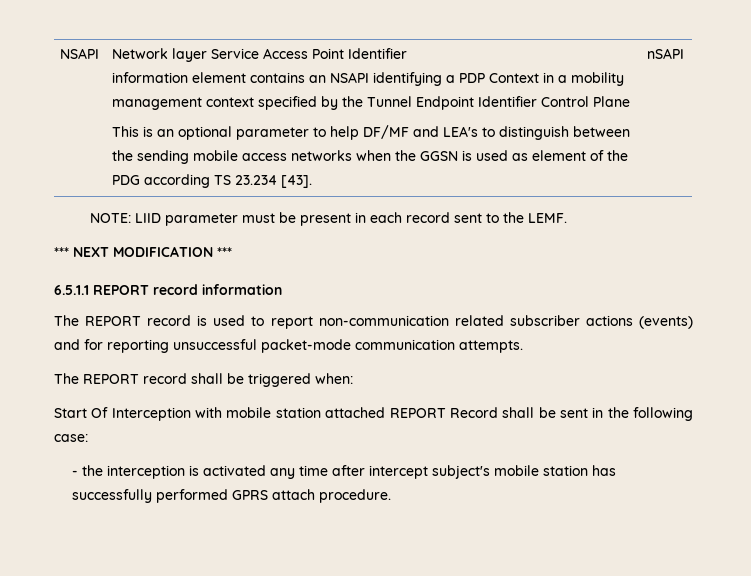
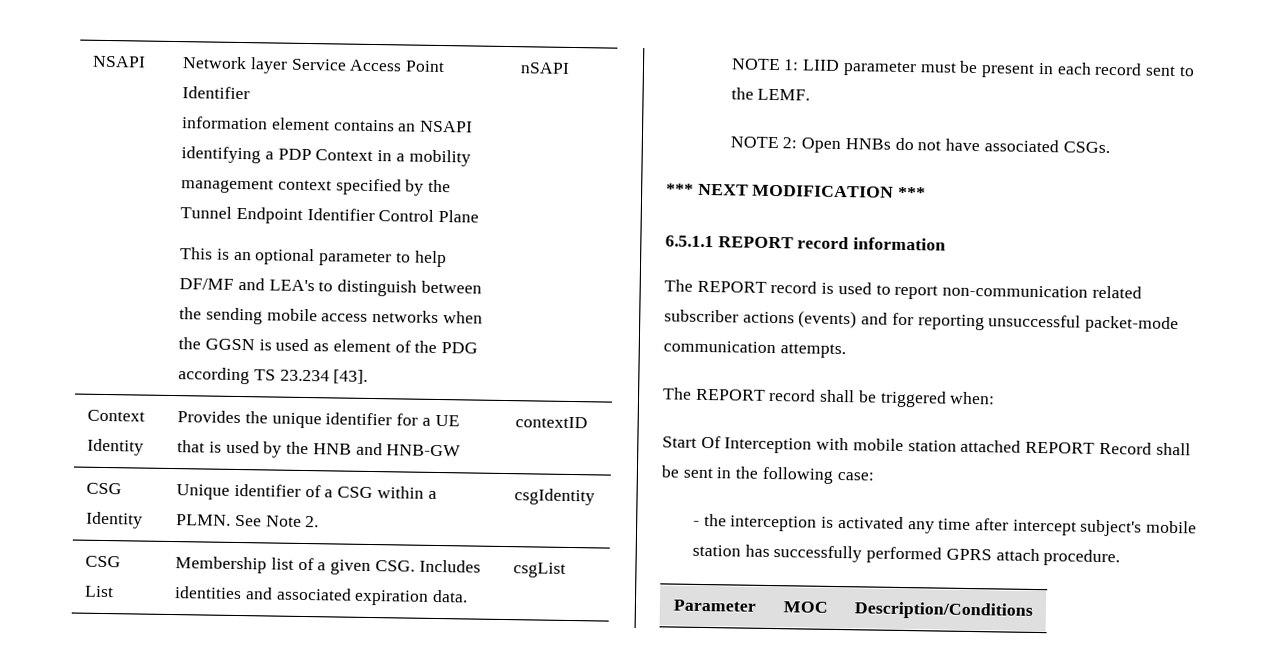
- NOTE: LIID parameter must be present in each record sent to the LEMF.
+ Context Identity | Provides the unique identifier for a UE that is used by the HNB and HNB-GW | contextID
+ CSG Identity | Unique identifier of a CSG within a PLMN. See Note 2. | csgIdentity
+ CSG List | Membership list of a given CSG. Includes identities and associated expiration data. | csgList
+ NOTE 1: LIID parameter must be present in each record sent to the LEMF.
+ NOTE 2: Open HNBs do not have associated CSGs.
+ Parameter | MOC | Description/Conditions

